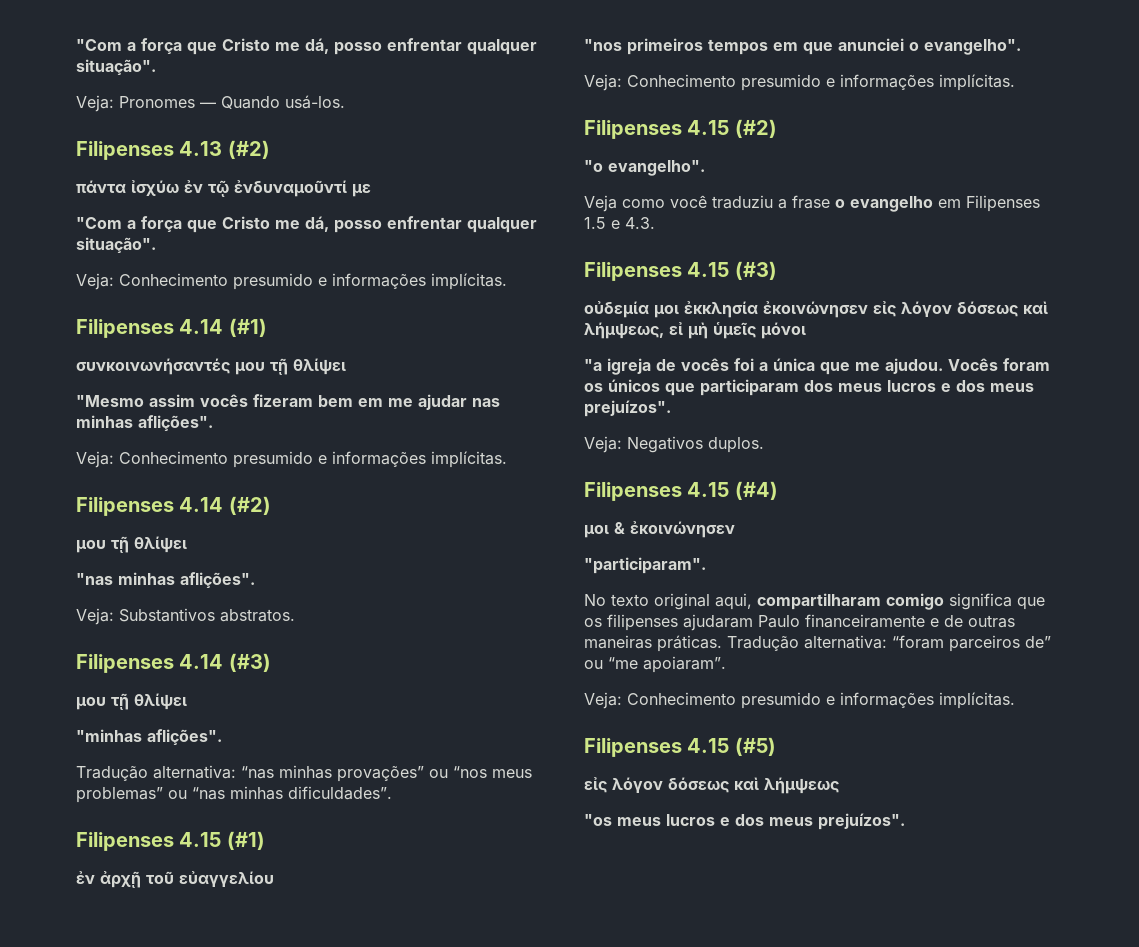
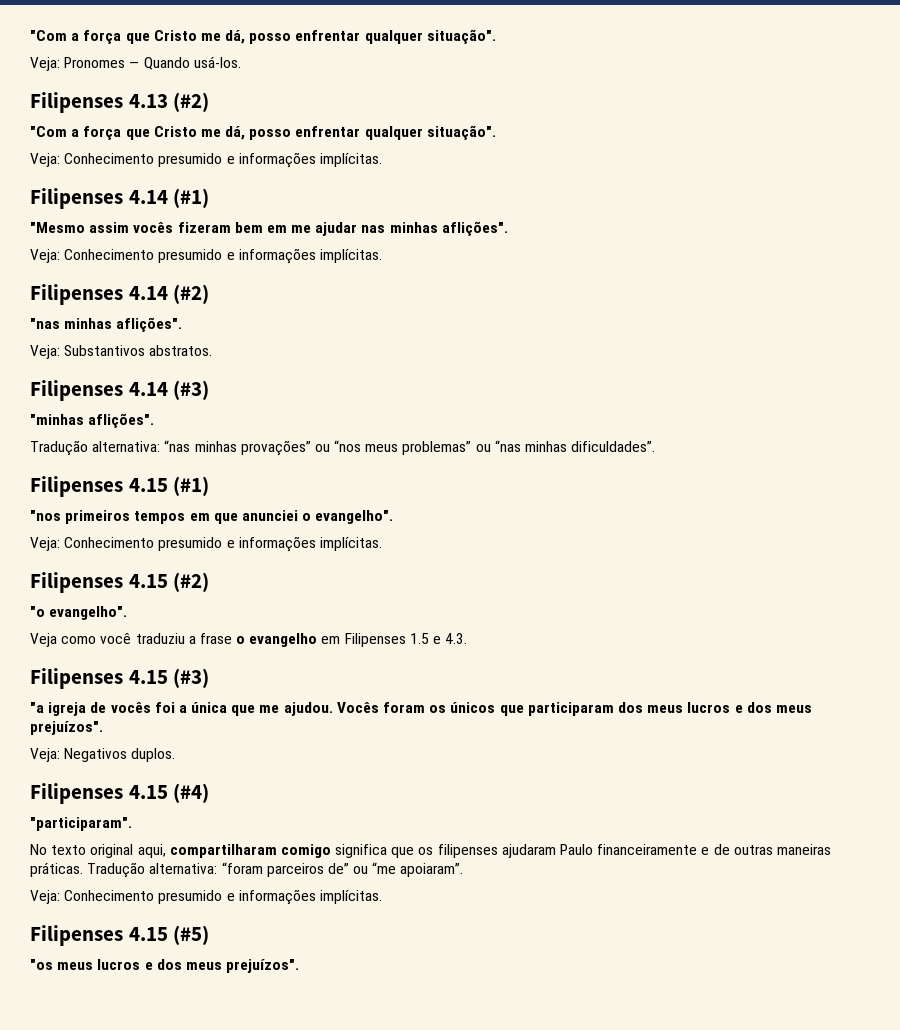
- πάντα ἰσχύω ἐν τῷ ἐνδυναμοῦντί με
- συνκοινωνήσαντές μου τῇ θλίψει
  Filipenses 4.14 (#2)
- μου τῇ θλίψει
  Filipenses 4.14 (#3)
- μου τῇ θλίψει
- ἐν ἀρχῇ τοῦ εὐαγγελίου
- οὐδεμία μοι ἐκκλησία ἐκοινώνησεν εἰς λόγον δόσεως καὶ λήμψεως, εἰ μὴ ὑμεῖς μόνοι
- μοι & ἐκοινώνησεν
- εἰς λόγον δόσεως καὶ λήμψεως

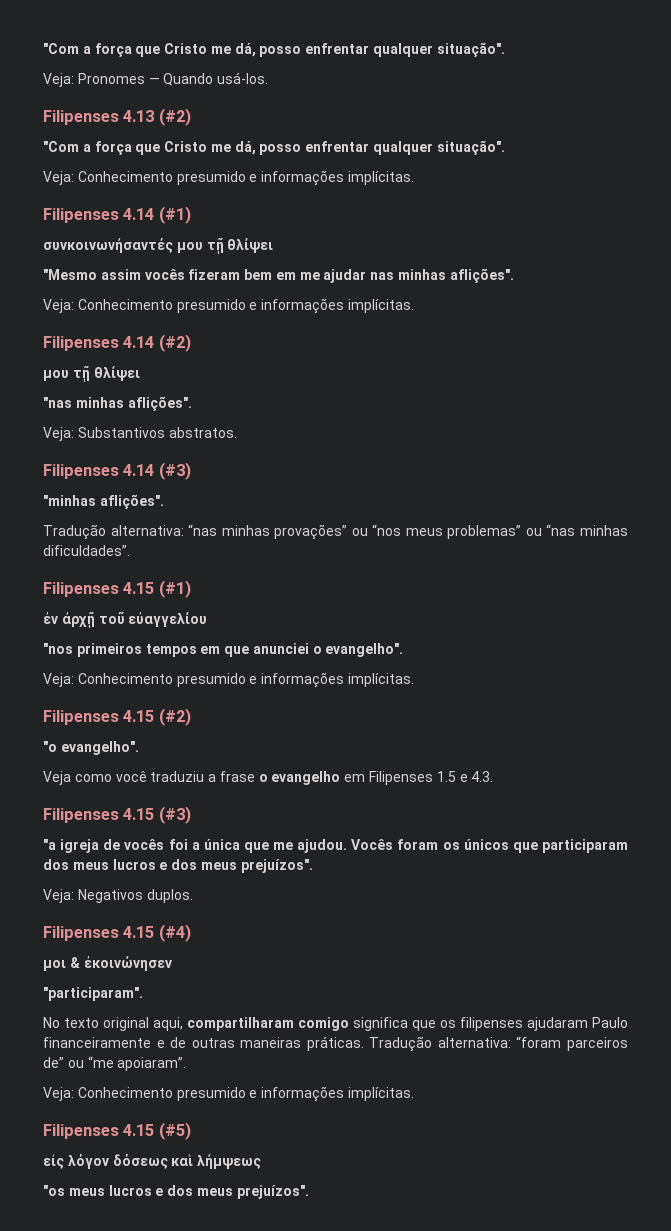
+ συνκοινωνήσαντές μου τῇ θλίψει
  Filipenses 4.14 (#2)
+ μου τῇ θλίψει
+ ἐν ἀρχῇ τοῦ εὐαγγελίου
+ μοι & ἐκοινώνησεν
+ εἰς λόγον δόσεως καὶ λήμψεως

